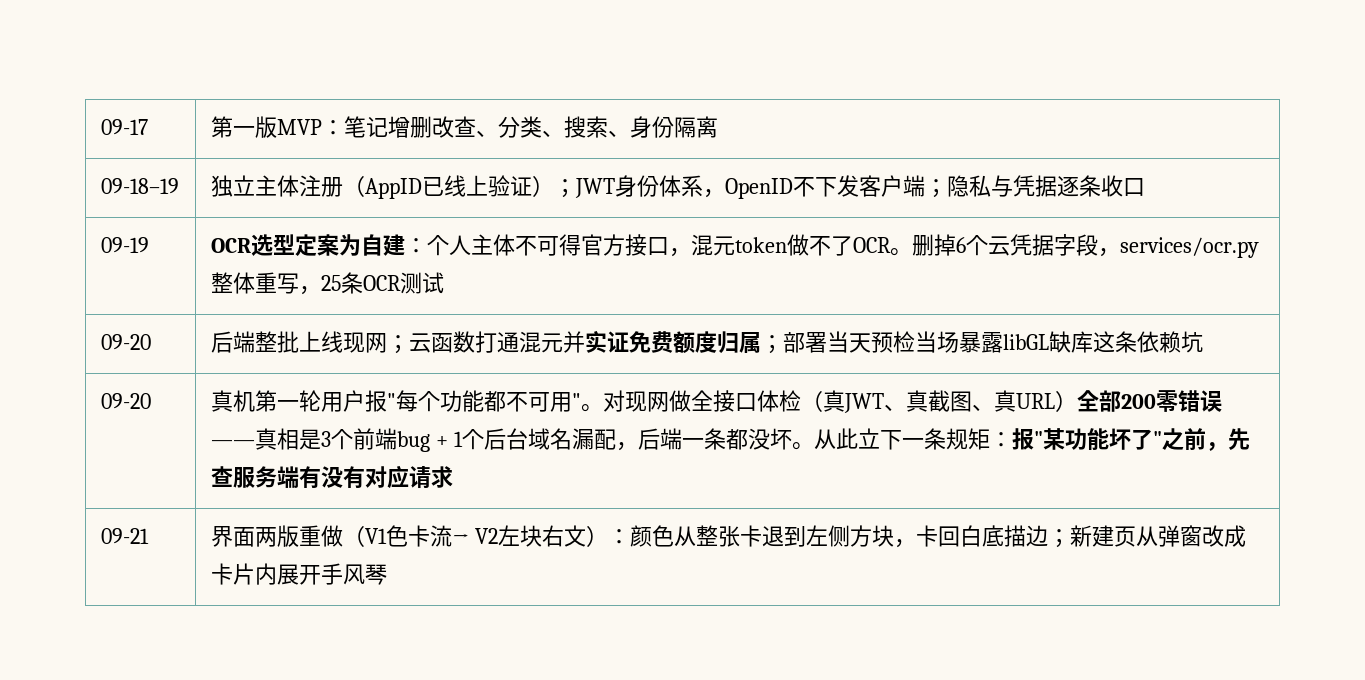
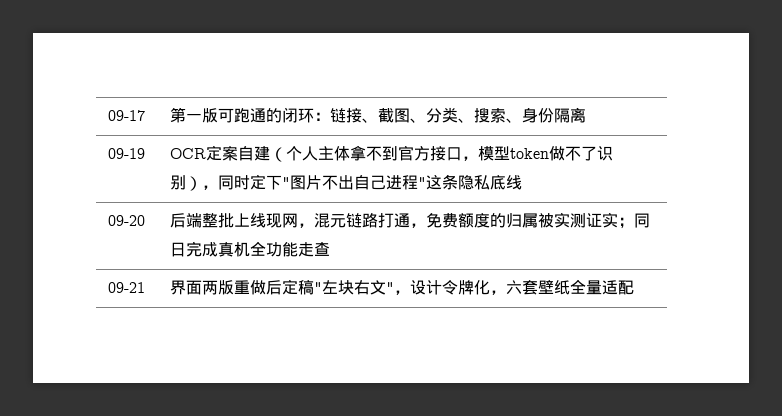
- 09-17 | 第一版MVP：笔记增删改查、分类、搜索、身份隔离
+ 09-17 | 第一版可跑通的闭环：链接、截图、分类、搜索、身份隔离
- 09-18–19 | 独立主体注册（AppID已线上验证）；JWT身份体系，OpenID不下发客户端；隐私与凭据逐条收口
- 09-19 | OCR选型定案为自建：个人主体不可得官方接口，混元token做不了OCR。删掉6个云凭据字段，services/ocr.py整体重写，25条OCR测试
+ 09-19 | OCR定案自建（个人主体拿不到官方接口，模型token做不了识别），同时定下"图片不出自己进程"这条隐私底线
- 09-20 | 后端整批上线现网；云函数打通混元并实证免费额度归属；部署当天预检当场暴露libGL缺库这条依赖坑
- 09-20 | 真机第一轮用户报"每个功能都不可用"。对现网做全接口体检（真JWT、真截图、真URL）全部200零错误——真相是3个前端bug + 1个后台域名漏配，后端一条都没坏。从此立下一条规矩：报"某功能坏了"之前，先查服务端有没有对应请求
- 09-21 | 界面两版重做（V1色卡流→ V2左块右文）：颜色从整张卡退到左侧方块，卡回白底描边；新建页从弹窗改成卡片内展开手风琴
+ 09-20 | 后端整批上线现网，混元链路打通，免费额度的归属被实测证实；同日完成真机全功能走查
+ 09-21 | 界面两版重做后定稿"左块右文"，设计令牌化，六套壁纸全量适配

